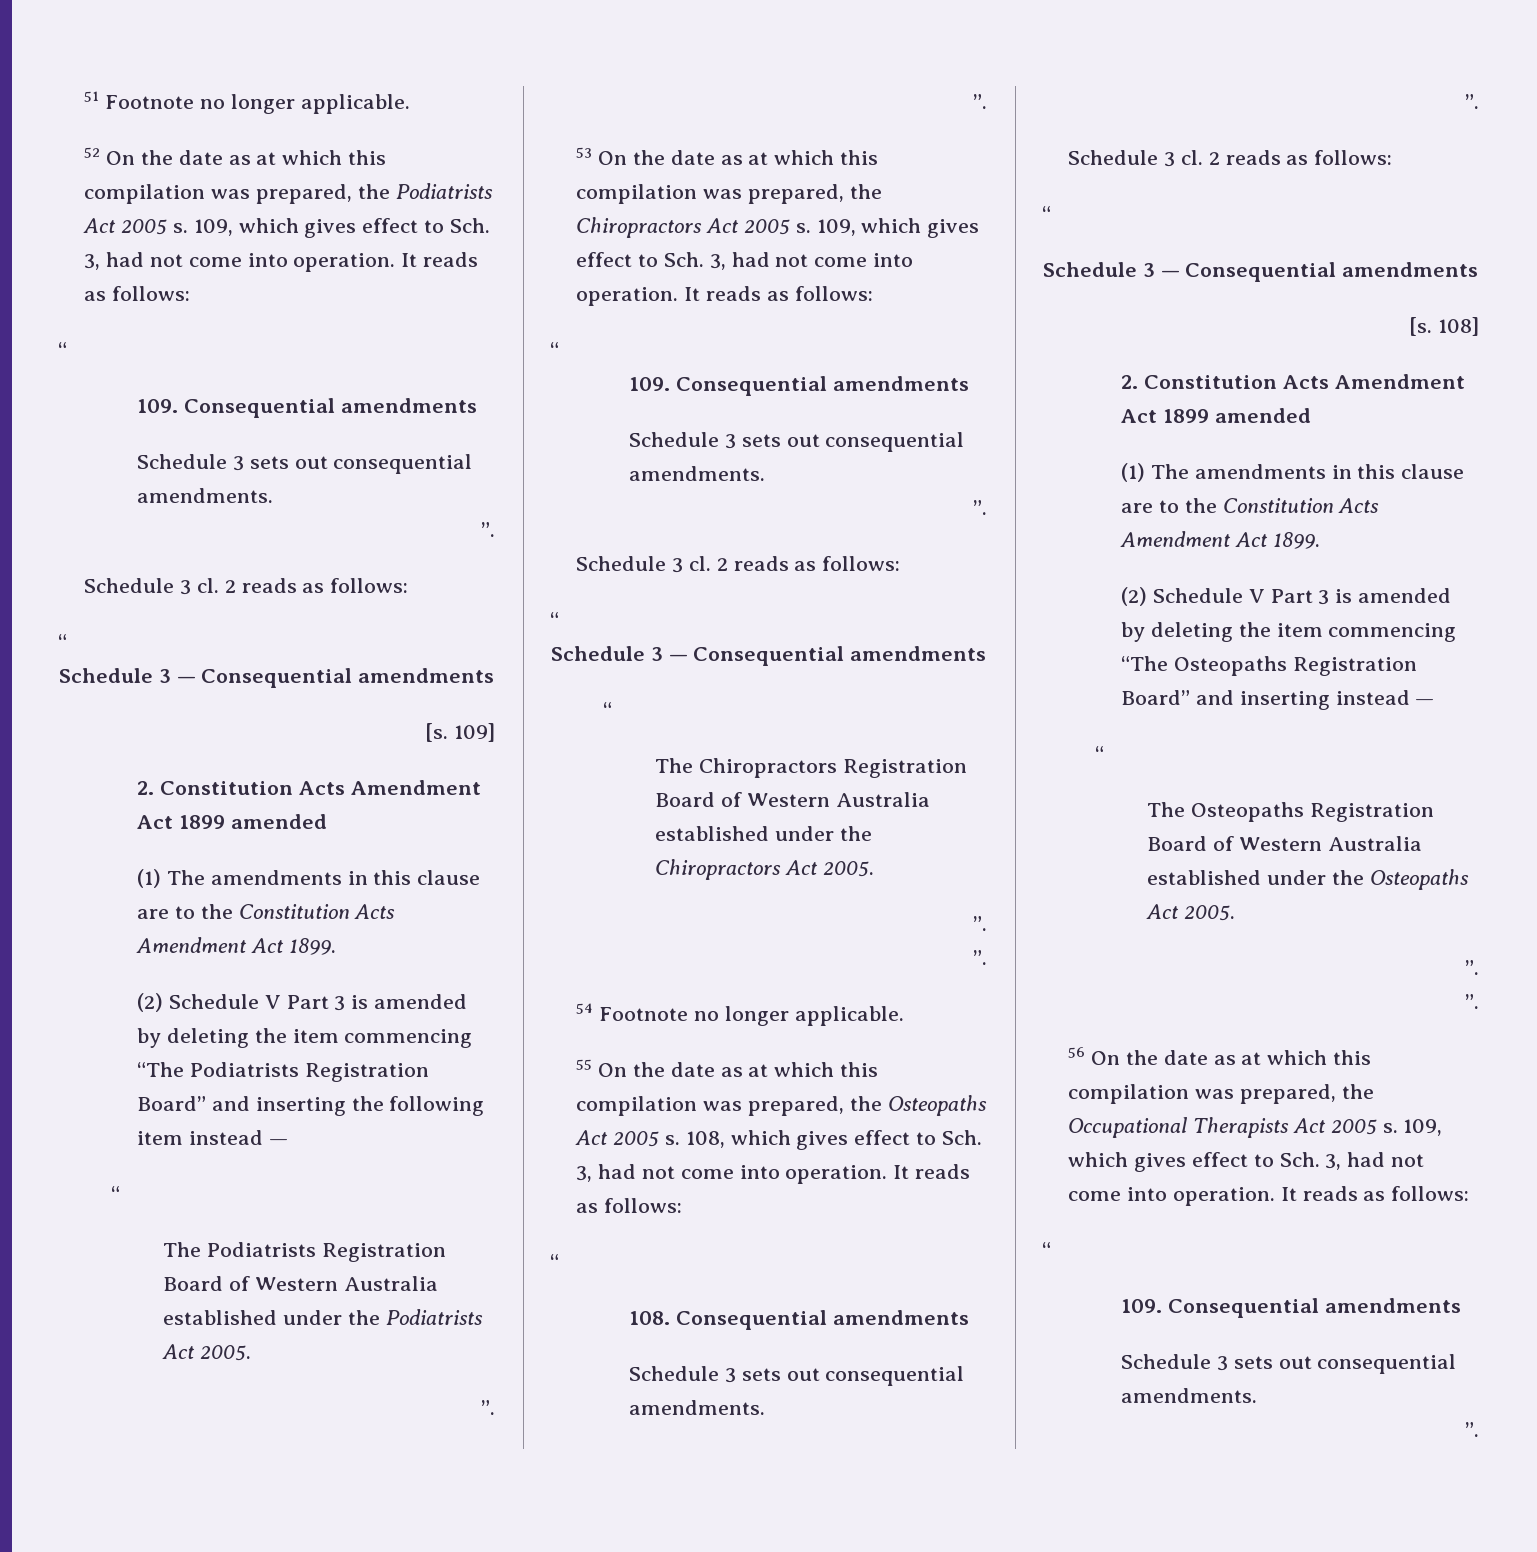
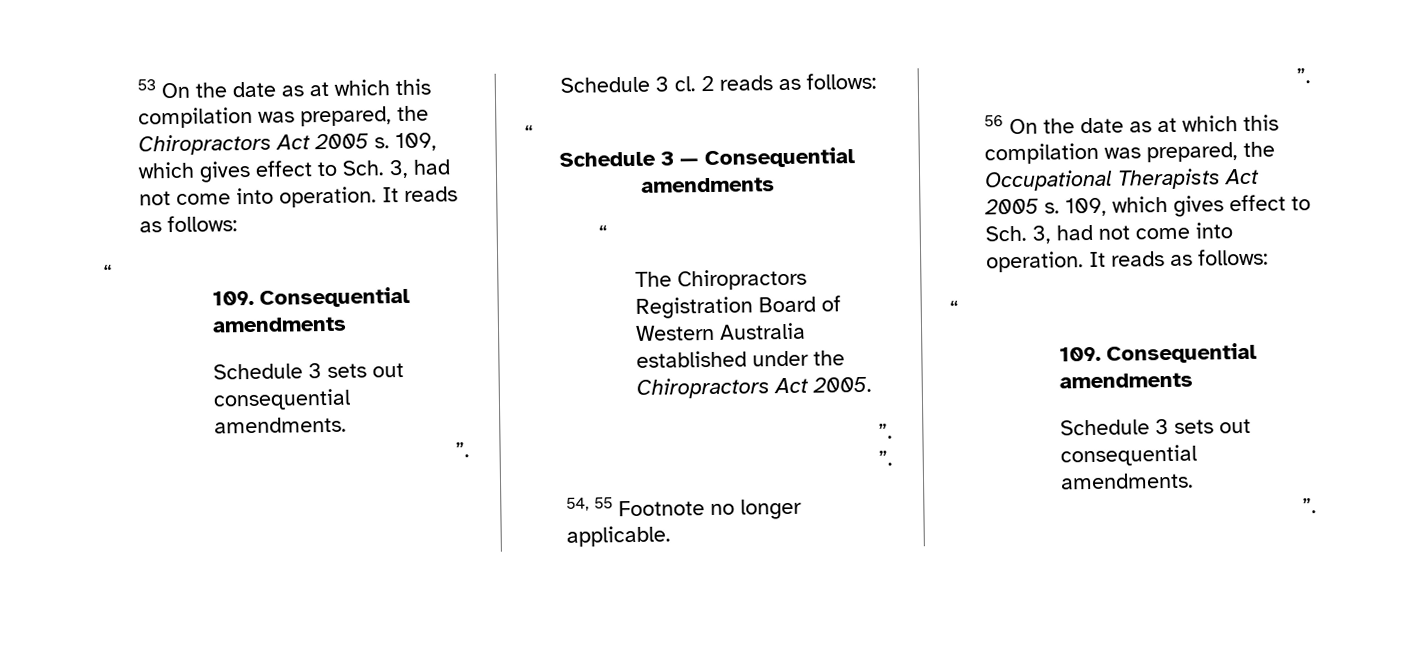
- 51 Footnote no longer applicable.
- 52 On the date as at which this compilation was prepared, the Podiatrists Act 2005 s. 109, which gives effect to Sch. 3, had not come into operation. It reads as follows:
- “
- 109. Consequential amendments
- Schedule 3 sets out consequential amendments.
- ”.
- Schedule 3 cl. 2 reads as follows:
- “
- Schedule 3 — Consequential amendments
- [s. 109]
- 2. Constitution Acts Amendment Act 1899 amended
- (1) The amendments in this clause are to the Constitution Acts Amendment Act 1899.
- (2) Schedule V Part 3 is amended by deleting the item commencing “The Podiatrists Registration Board” and inserting the following item instead —
- “
- The Podiatrists Registration Board of Western Australia established under the Podiatrists Act 2005.
- ”.
- ”.
- 54 Footnote no longer applicable.
- 55 On the date as at which this compilation was prepared, the Osteopaths Act 2005 s. 108, which gives effect to Sch. 3, had not come into operation. It reads as follows:
- “
- 108. Consequential amendments
- Schedule 3 sets out consequential amendments.
- ”.
- Schedule 3 cl. 2 reads as follows:
- “
- Schedule 3 — Consequential amendments
- [s. 108]
- 2. Constitution Acts Amendment Act 1899 amended
- (1) The amendments in this clause are to the Constitution Acts Amendment Act 1899.
- (2) Schedule V Part 3 is amended by deleting the item commencing “The Osteopaths Registration Board” and inserting instead —
- “
- The Osteopaths Registration Board of Western Australia established under the Osteopaths Act 2005.
- ”.
+ 54, 55 Footnote no longer applicable.

